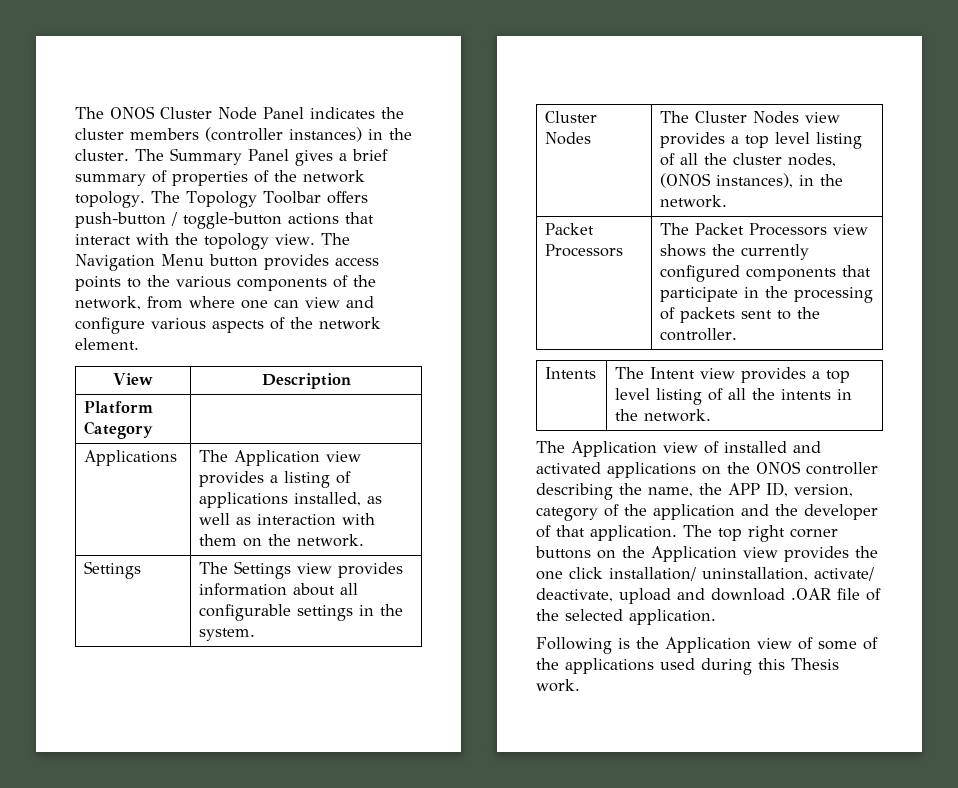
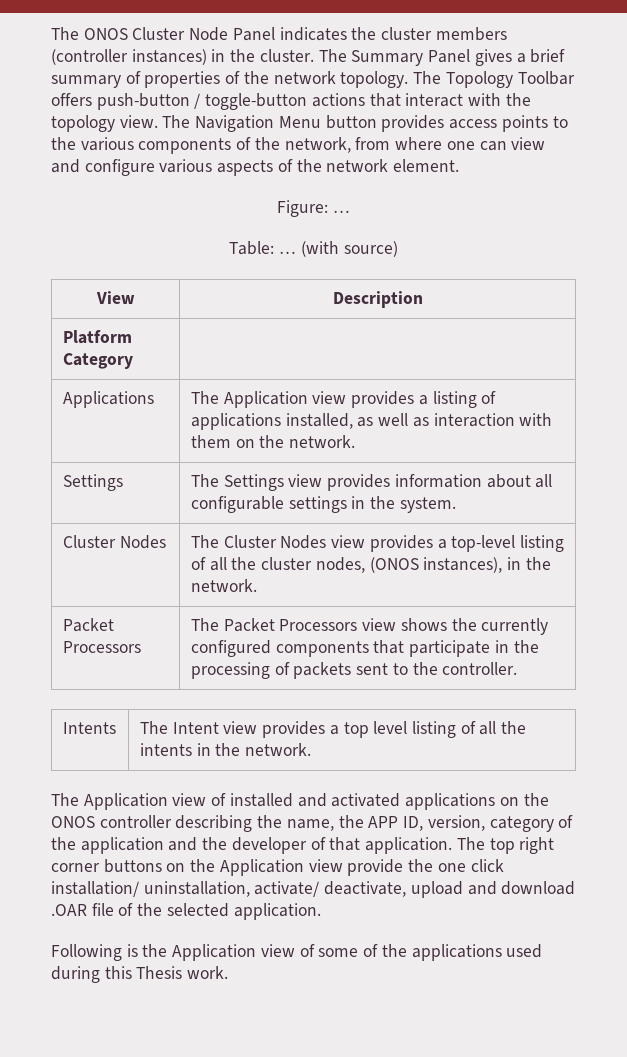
+ Figure: …
+ Table: … (with source)
- Cluster Nodes | The Cluster Nodes view provides a top level listing of all the cluster nodes, (ONOS instances), in the network.
+ Cluster Nodes | The Cluster Nodes view provides a top-level listing of all the cluster nodes, (ONOS instances), in the network.
- The top right corner buttons on the Application view provides the one click installation/ uninstallation, activate/ deactivate, upload and download .OAR file of the selected application.
+ The top right corner buttons on the Application view provide the one click installation/ uninstallation, activate/ deactivate, upload and download .OAR file of the selected application.

